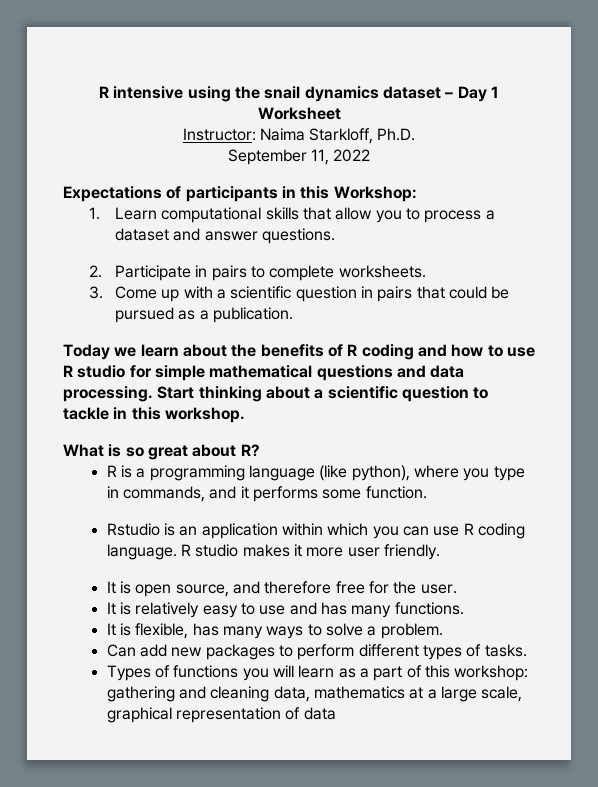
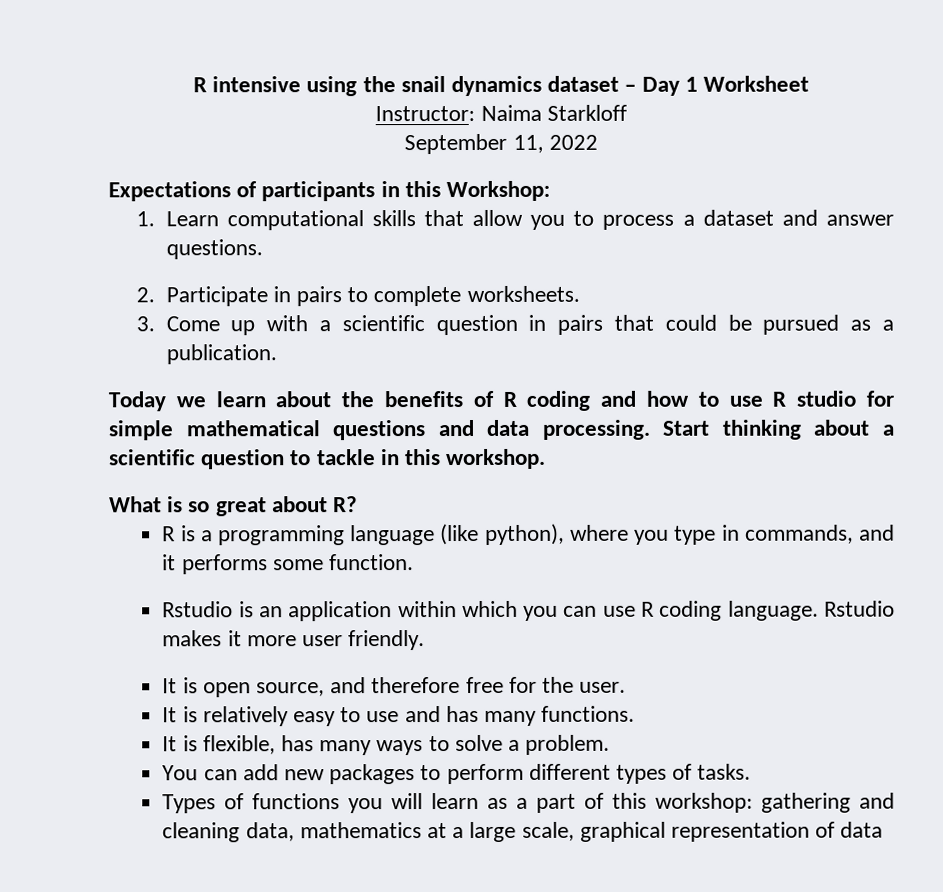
- Instructor: Naima Starkloff, Ph.D.
+ Instructor: Naima Starkloff
- R studio makes it more user friendly.
+ Rstudio makes it more user friendly.
- Can add new packages to perform different types of tasks.
+ You can add new packages to perform different types of tasks.

